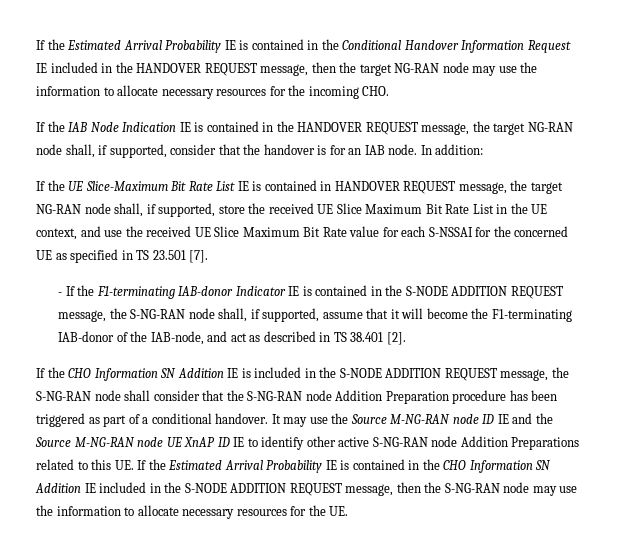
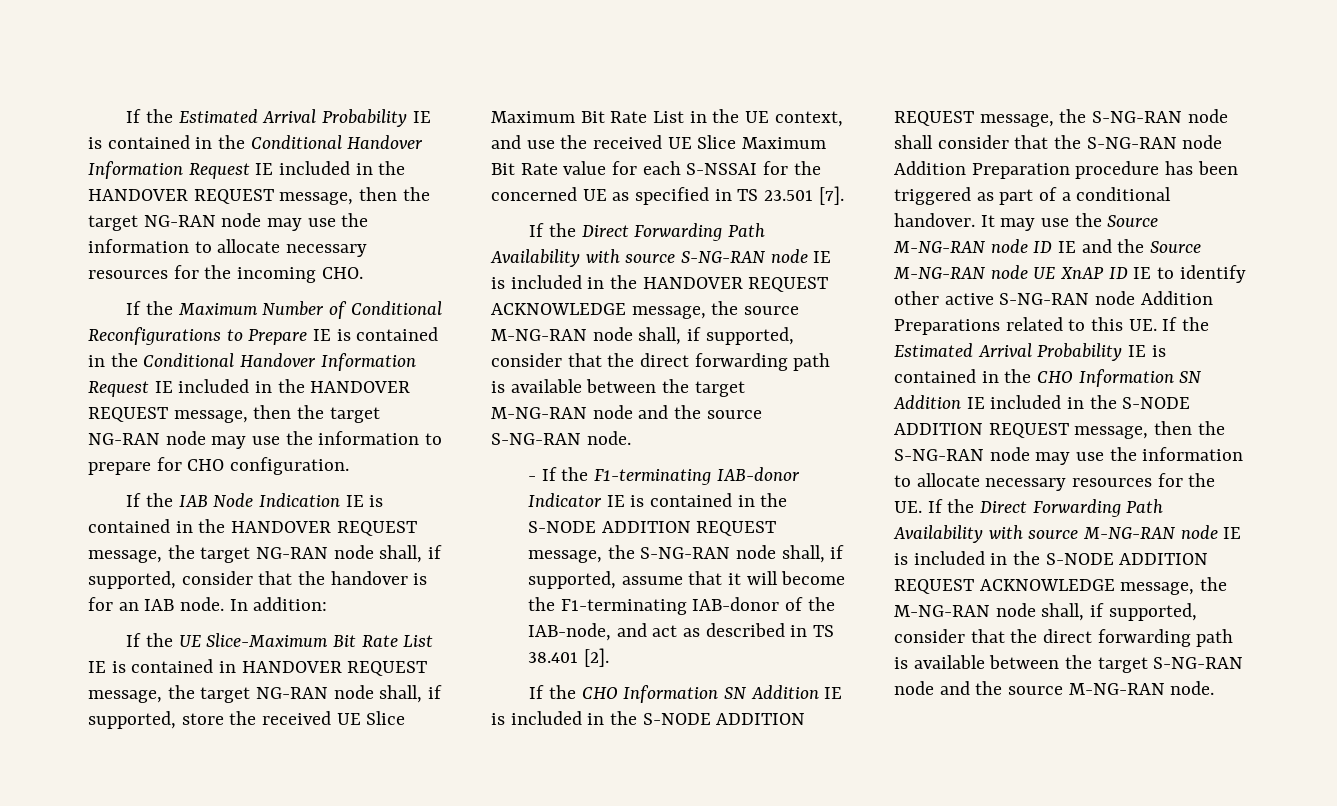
+ If the Maximum Number of Conditional Reconfigurations to Prepare IE is contained in the Conditional Handover Information Request IE included in the HANDOVER REQUEST message, then the target NG-RAN node may use the information to prepare for CHO configuration.
+ If the Direct Forwarding Path Availability with source S-NG-RAN node IE is included in the HANDOVER REQUEST ACKNOWLEDGE message, the source M-NG-RAN node shall, if supported, consider that the direct forwarding path is available between the target M-NG-RAN node and the source S-NG-RAN node.
- It may use the Source M-NG-RAN node ID IE and the Source M-NG-RAN node UE XnAP ID IE to identify other active S-NG-RAN node Addition Preparations related to this UE. If the Estimated Arrival Probability IE is contained in the CHO Information SN Addition IE included in the S-NODE ADDITION REQUEST message, then the S-NG-RAN node may use the information to allocate necessary resources for the UE.
+ It may use the Source M-NG-RAN node ID IE and the Source M-NG-RAN node UE XnAP ID IE to identify other active S-NG-RAN node Addition Preparations related to this UE. If the Estimated Arrival Probability IE is contained in the CHO Information SN Addition IE included in the S-NODE ADDITION REQUEST message, then the S-NG-RAN node may use the information to allocate necessary resources for the UE. If the Direct Forwarding Path Availability with source M-NG-RAN node IE is included in the S-NODE ADDITION REQUEST ACKNOWLEDGE message, the M-NG-RAN node shall, if supported, consider that the direct forwarding path is available between the target S-NG-RAN node and the source M-NG-RAN node.

